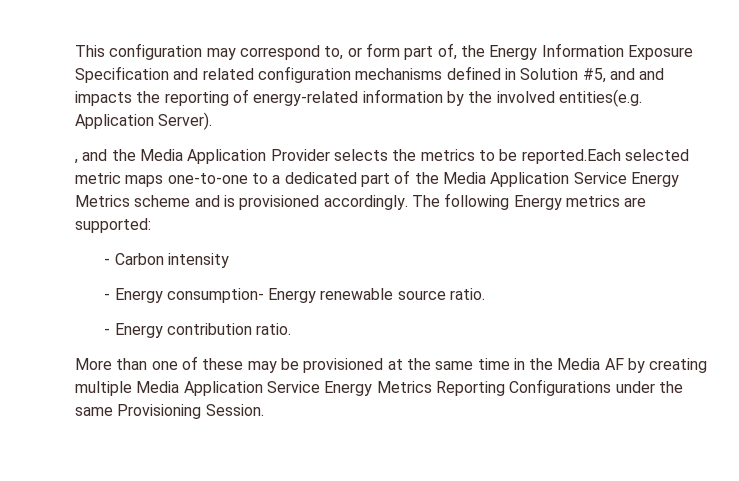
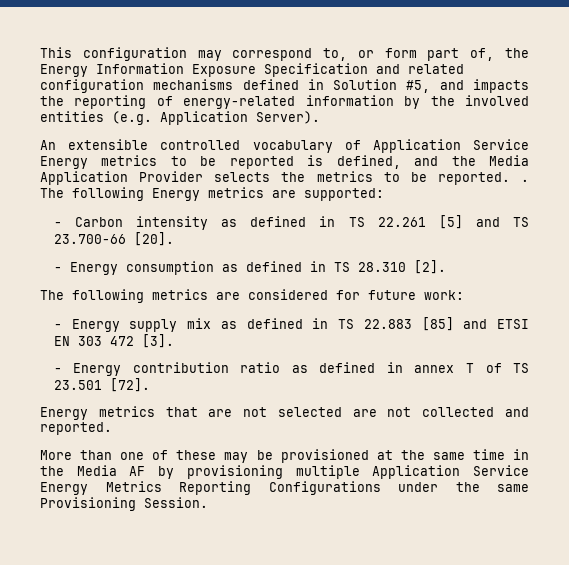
- This configuration may correspond to, or form part of, the Energy Information Exposure Specification and related configuration mechanisms defined in Solution #5, and and impacts the reporting of energy-related information by the involved entities(e.g. Application Server).
+ This configuration may correspond to, or form part of, the Energy Information Exposure Specification and related configuration mechanisms defined in Solution #5, and impacts the reporting of energy-related information by the involved entities (e.g. Application Server).
- , and the Media Application Provider selects the metrics to be reported.Each selected metric maps one-to-one to a dedicated part of the Media Application Service Energy Metrics scheme and is provisioned accordingly.
+ An extensible controlled vocabulary of Application Service Energy metrics to be reported is defined, and the Media Application Provider selects the metrics to be reported. .
- - Carbon intensity
- - Energy consumption- Energy renewable source ratio.
- - Energy contribution ratio.
+ - Carbon intensity as defined in TS 22.261 [5] and TS 23.700-66 [20].
+ - Energy consumption as defined in TS 28.310 [2].
+ The following metrics are considered for future work:
+ - Energy supply mix as defined in TS 22.883 [85] and ETSI EN 303 472 [3].
+ - Energy contribution ratio as defined in annex T of TS 23.501 [72].
+ Energy metrics that are not selected are not collected and reported.
- More than one of these may be provisioned at the same time in the Media AF by creating multiple Media Application Service Energy Metrics Reporting Configurations under the same Provisioning Session.
+ More than one of these may be provisioned at the same time in the Media AF by provisioning multiple Application Service Energy Metrics Reporting Configurations under the same Provisioning Session.

